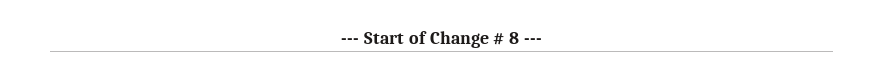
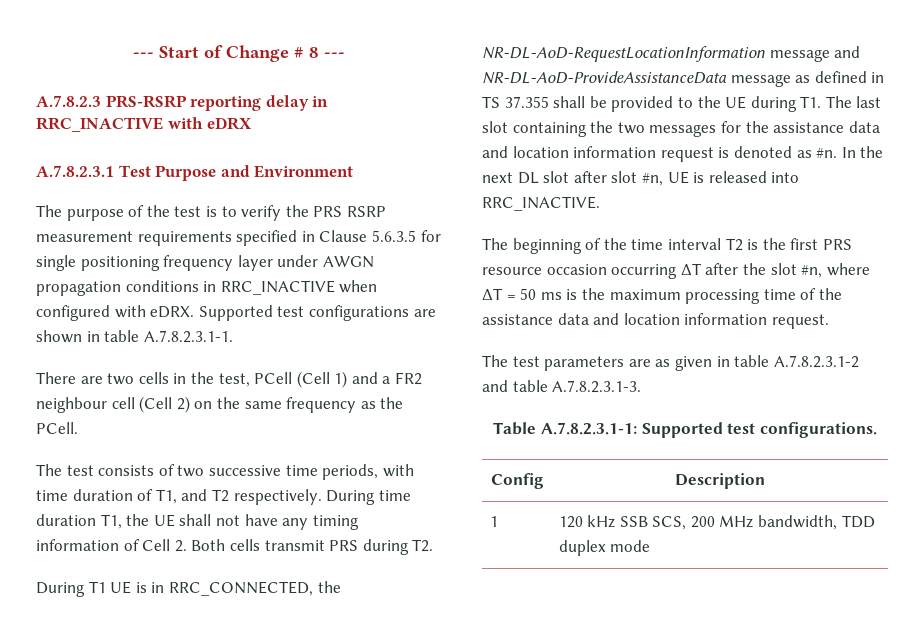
+ A.7.8.2.3 PRS-RSRP reporting delay in RRC_INACTIVE with eDRX
+ A.7.8.2.3.1 Test Purpose and Environment
+ The purpose of the test is to verify the PRS RSRP measurement requirements specified in Clause 5.6.3.5 for single positioning frequency layer under AWGN propagation conditions in RRC_INACTIVE when configured with eDRX. Supported test configurations are shown in table A.7.8.2.3.1-1.
+ There are two cells in the test, PCell (Cell 1) and a FR2 neighbour cell (Cell 2) on the same frequency as the PCell.
+ The test consists of two successive time periods, with time duration of T1, and T2 respectively. During time duration T1, the UE shall not have any timing information of Cell 2. Both cells transmit PRS during T2.
+ During T1 UE is in RRC_CONNECTED, the NR-DL-AoD-RequestLocationInformation message and NR-DL-AoD-ProvideAssistanceData message as defined in TS 37.355 shall be provided to the UE during T1. The last slot containing the two messages for the assistance data and location information request is denoted as #n. In the next DL slot after slot #n, UE is released into RRC_INACTIVE.
+ The beginning of the time interval T2 is the first PRS resource occasion occurring ΔT after the slot #n, where ΔT = 50 ms is the maximum processing time of the assistance data and location information request.
+ The test parameters are as given in table A.7.8.2.3.1-2 and table A.7.8.2.3.1-3.
+ Table A.7.8.2.3.1-1: Supported test configurations.
+ Config | Description
+ 1 | 120 kHz SSB SCS, 200 MHz bandwidth, TDD duplex mode

